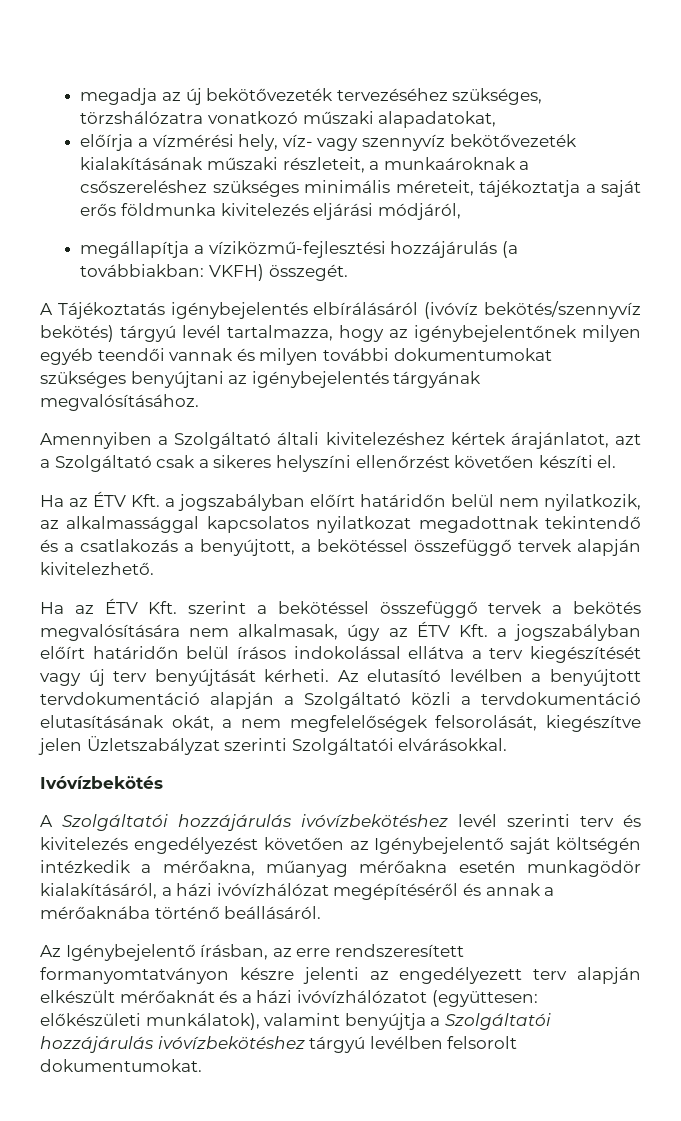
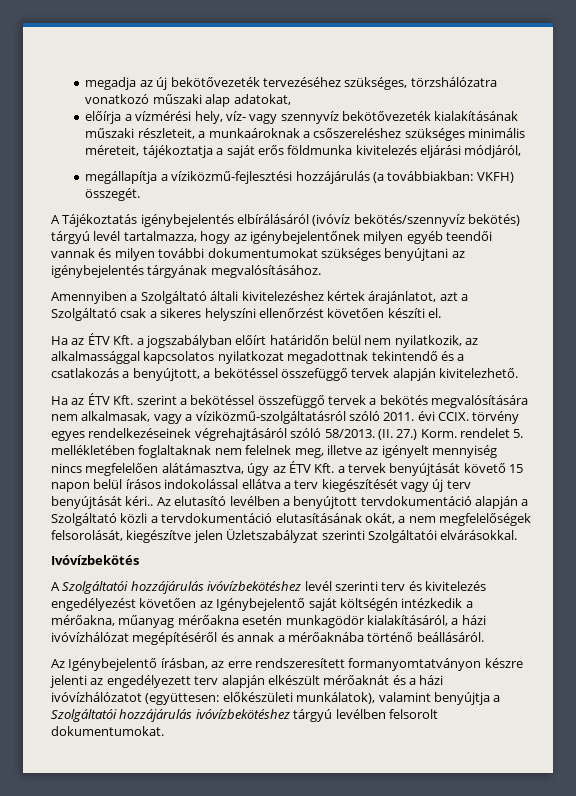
- megadja az új bekötővezeték tervezéséhez szükséges, törzshálózatra vonatkozó műszaki alapadatokat,
+ megadja az új bekötővezeték tervezéséhez szükséges, törzshálózatra vonatkozó műszaki alap adatokat,
- Ha az ÉTV Kft. szerint a bekötéssel összefüggő tervek a bekötés megvalósítására nem alkalmasak, úgy az ÉTV Kft. a jogszabályban előírt határidőn belül írásos indokolással ellátva a terv kiegészítését vagy új terv benyújtását kérheti.
+ Ha az ÉTV Kft. szerint a bekötéssel összefüggő tervek a bekötés megvalósítására nem alkalmasak, vagy a víziközmű-szolgáltatásról szóló 2011. évi CCIX. törvény egyes rendelkezéseinek végrehajtásáról szóló 58/2013. (II. 27.) Korm. rendelet 5. mellékletében foglaltaknak nem felelnek meg, illetve az igényelt mennyiség nincs megfelelően alátámasztva, úgy az ÉTV Kft. a tervek benyújtását követő 15 napon belül írásos indokolással ellátva a terv kiegészítését vagy új terv benyújtását kéri..

